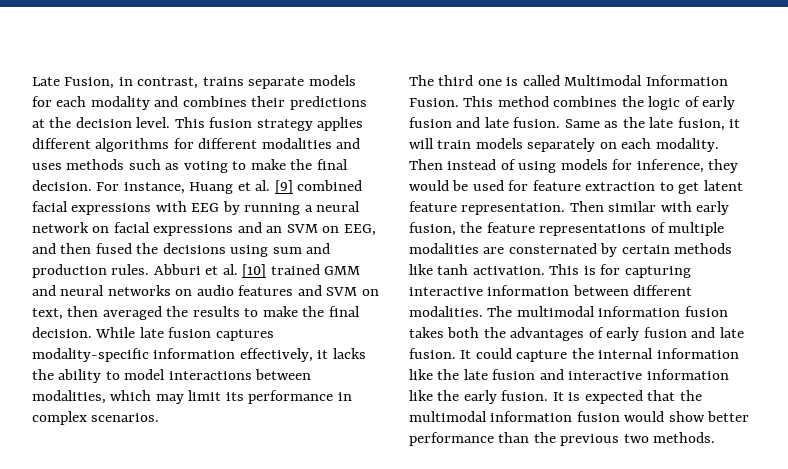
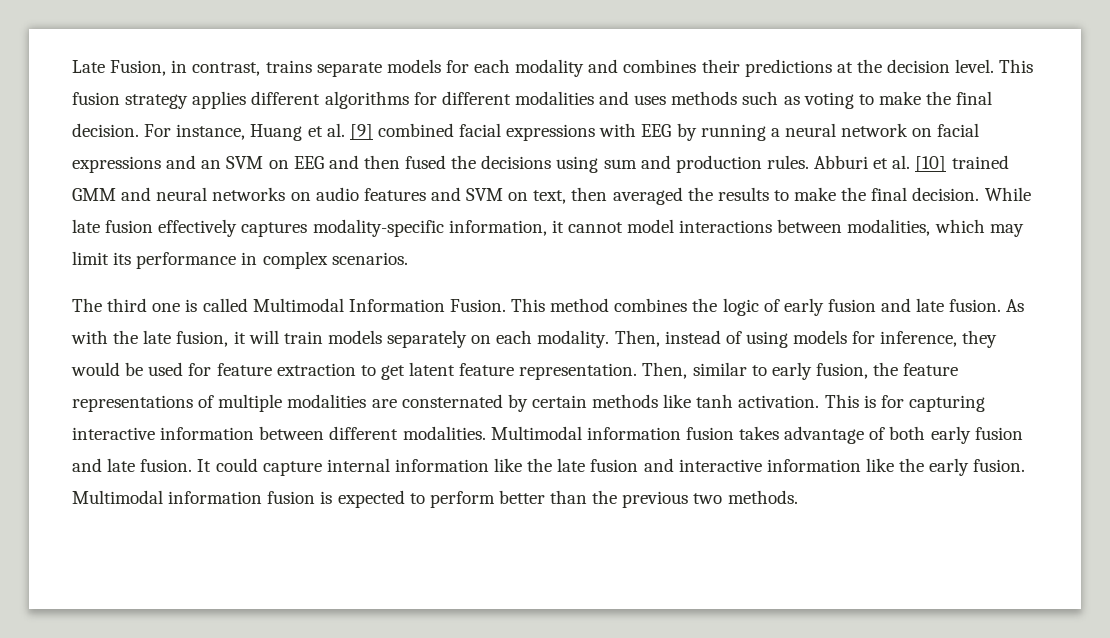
- For instance, Huang et al. [9] combined facial expressions with EEG by running a neural network on facial expressions and an SVM on EEG, and then fused the decisions using sum and production rules.
+ For instance, Huang et al. [9] combined facial expressions with EEG by running a neural network on facial expressions and an SVM on EEG and then fused the decisions using sum and production rules.
- While late fusion captures modality-specific information effectively, it lacks the ability to model interactions between modalities, which may limit its performance in complex scenarios.
+ While late fusion effectively captures modality-specific information, it cannot model interactions between modalities, which may limit its performance in complex scenarios.
- Same as the late fusion, it will train models separately on each modality.
+ As with the late fusion, it will train models separately on each modality.
- Then instead of using models for inference, they would be used for feature extraction to get latent feature representation.
+ Then, instead of using models for inference, they would be used for feature extraction to get latent feature representation.
- Then similar with early fusion, the feature representations of multiple modalities are consternated by certain methods like tanh activation.
+ Then, similar to early fusion, the feature representations of multiple modalities are consternated by certain methods like tanh activation.
- The multimodal information fusion takes both the advantages of early fusion and late fusion.
+ Multimodal information fusion takes advantage of both early fusion and late fusion.
- It could capture the internal information like the late fusion and interactive information like the early fusion.
+ It could capture internal information like the late fusion and interactive information like the early fusion.
- It is expected that the multimodal information fusion would show better performance than the previous two methods.
+ Multimodal information fusion is expected to perform better than the previous two methods.

